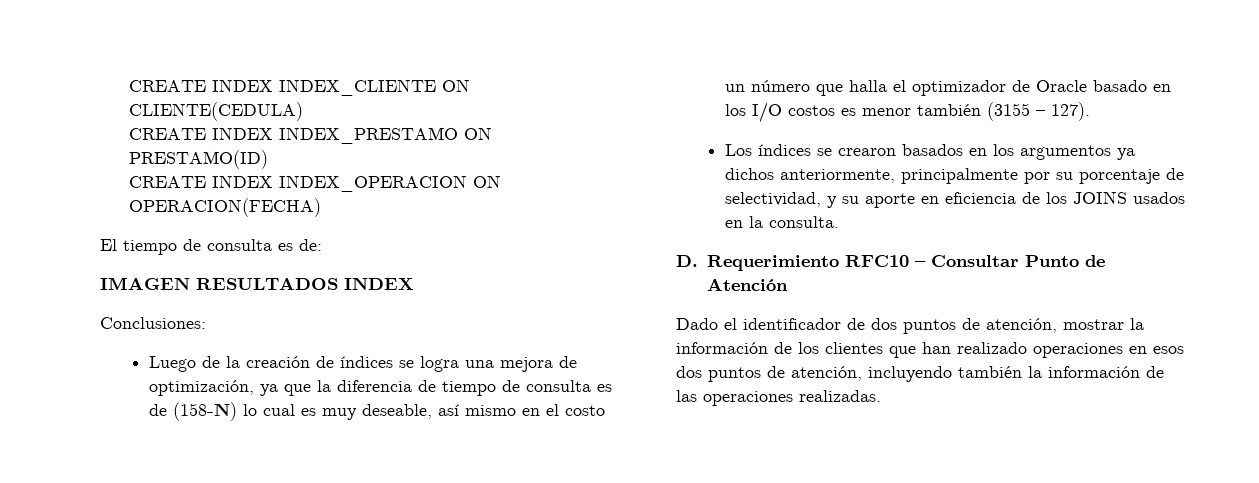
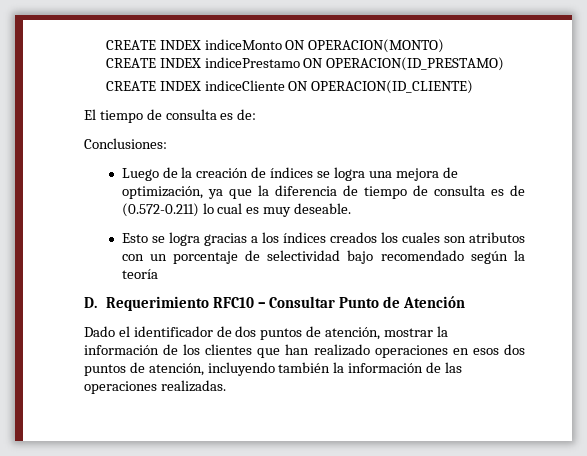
- CREATE INDEX INDEX_CLIENTE ON CLIENTE(CEDULA)
- CREATE INDEX INDEX_PRESTAMO ON PRESTAMO(ID)
- CREATE INDEX INDEX_OPERACION ON OPERACION(FECHA)
+ CREATE INDEX indiceMonto ON OPERACION(MONTO)
+ CREATE INDEX indicePrestamo ON OPERACION(ID_PRESTAMO)
+ CREATE INDEX indiceCliente ON OPERACION(ID_CLIENTE)
- IMAGEN RESULTADOS INDEX
- Luego de la creación de índices se logra una mejora de optimización, ya que la diferencia de tiempo de consulta es de (158-N) lo cual es muy deseable, así mismo en el costo un número que halla el optimizador de Oracle basado en los I/O costos es menor también (3155 – 127).
- Los índices se crearon basados en los argumentos ya dichos anteriormente, principalmente por su porcentaje de selectividad, y su aporte en eficiencia de los JOINS usados en la consulta.
+ Luego de la creación de índices se logra una mejora de optimización, ya que la diferencia de tiempo de consulta es de (0.572-0.211) lo cual es muy deseable.
+ Esto se logra gracias a los índices creados los cuales son atributos con un porcentaje de selectividad bajo recomendado según la teoría

